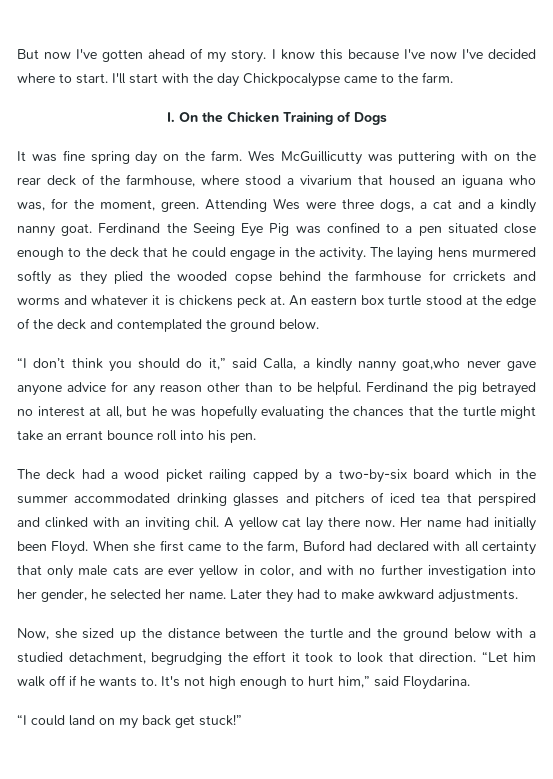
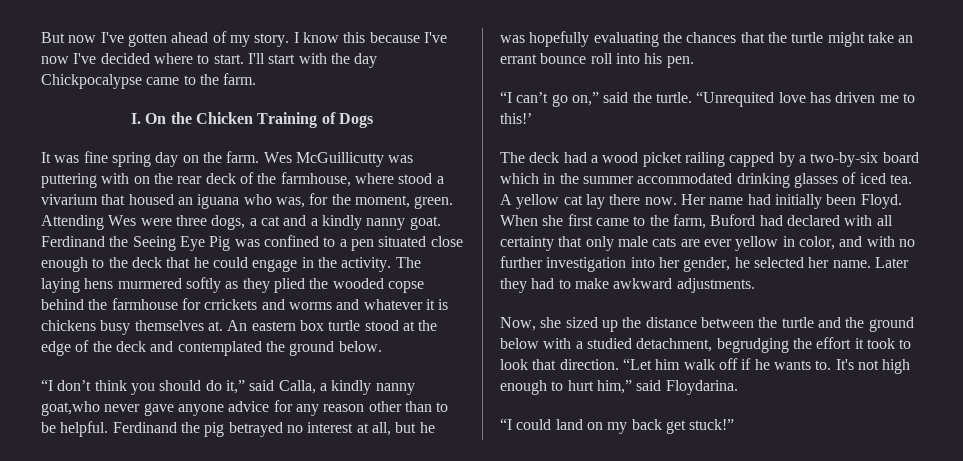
- The laying hens murmered softly as they plied the wooded copse behind the farmhouse for crrickets and worms and whatever it is chickens peck at.
+ The laying hens murmered softly as they plied the wooded copse behind the farmhouse for crrickets and worms and whatever it is chickens busy themselves at.
+ “I can’t go on,” said the turtle. “Unrequited love has driven me to this!’
- The deck had a wood picket railing capped by a two-by-six board which in the summer accommodated drinking glasses and pitchers of iced tea that perspired and clinked with an inviting chil.
+ The deck had a wood picket railing capped by a two-by-six board which in the summer accommodated drinking glasses of iced tea.

